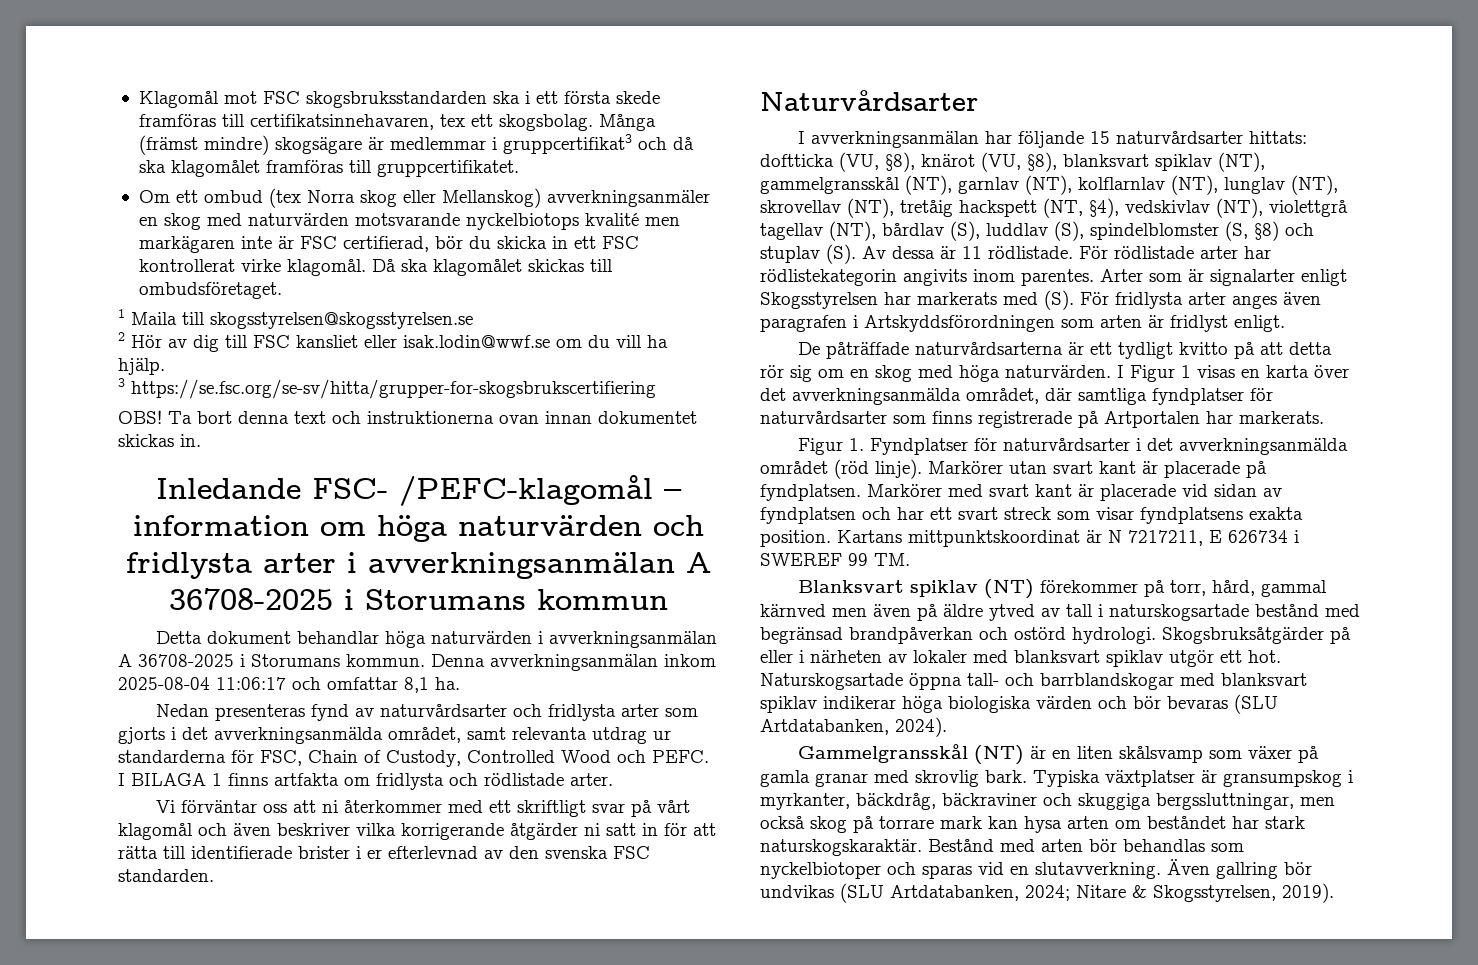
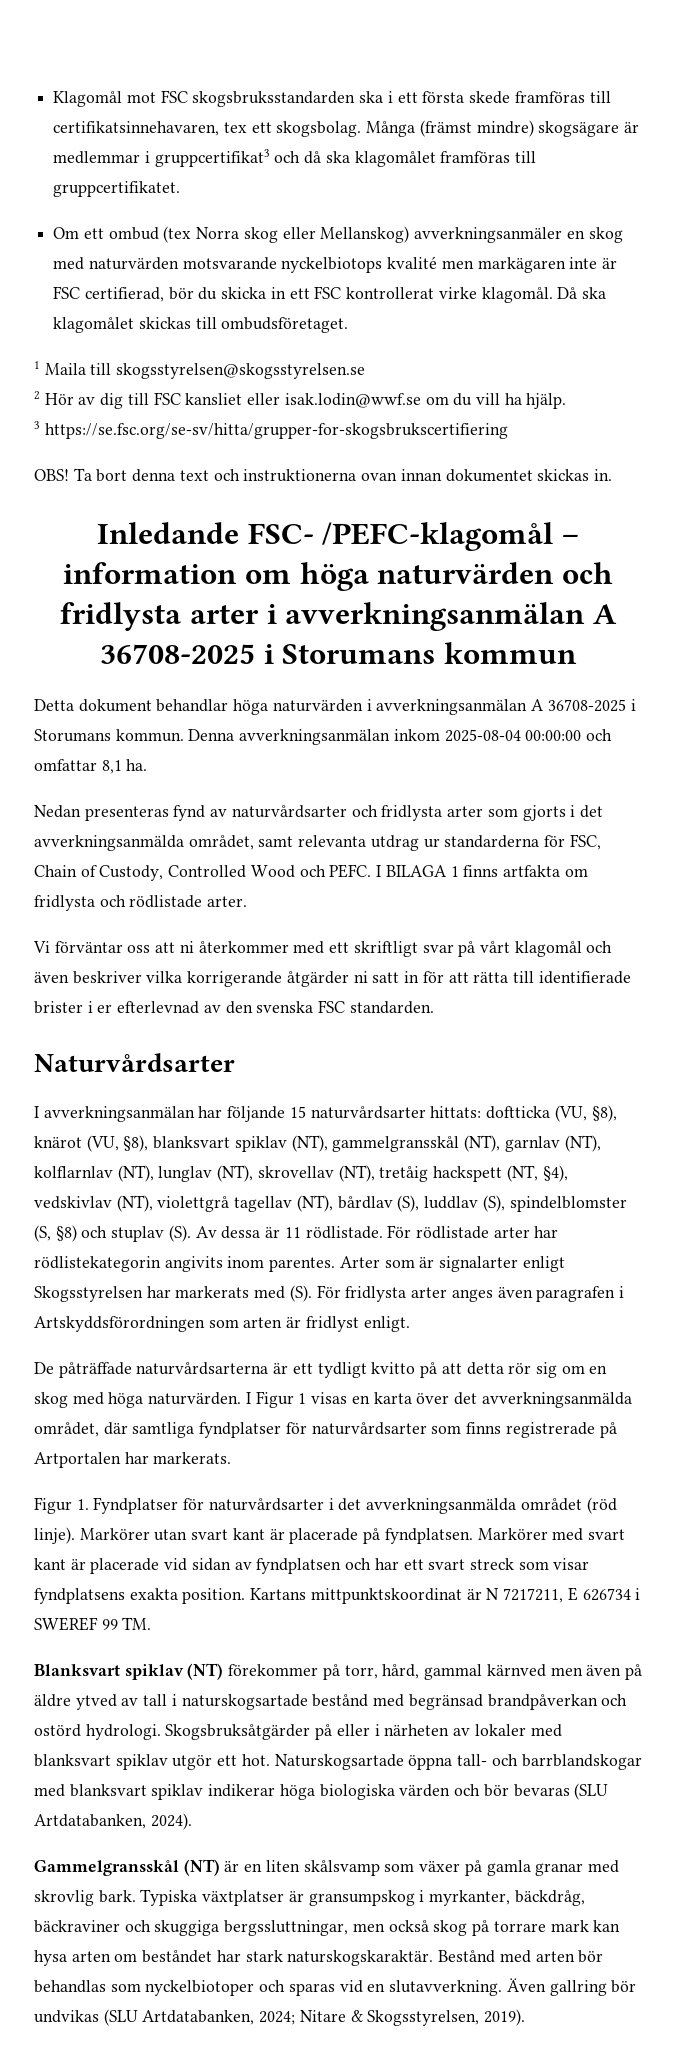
- Denna avverkningsanmälan inkom 2025-08-04 11:06:17 och omfattar 8,1 ha.
+ Denna avverkningsanmälan inkom 2025-08-04 00:00:00 och omfattar 8,1 ha.

